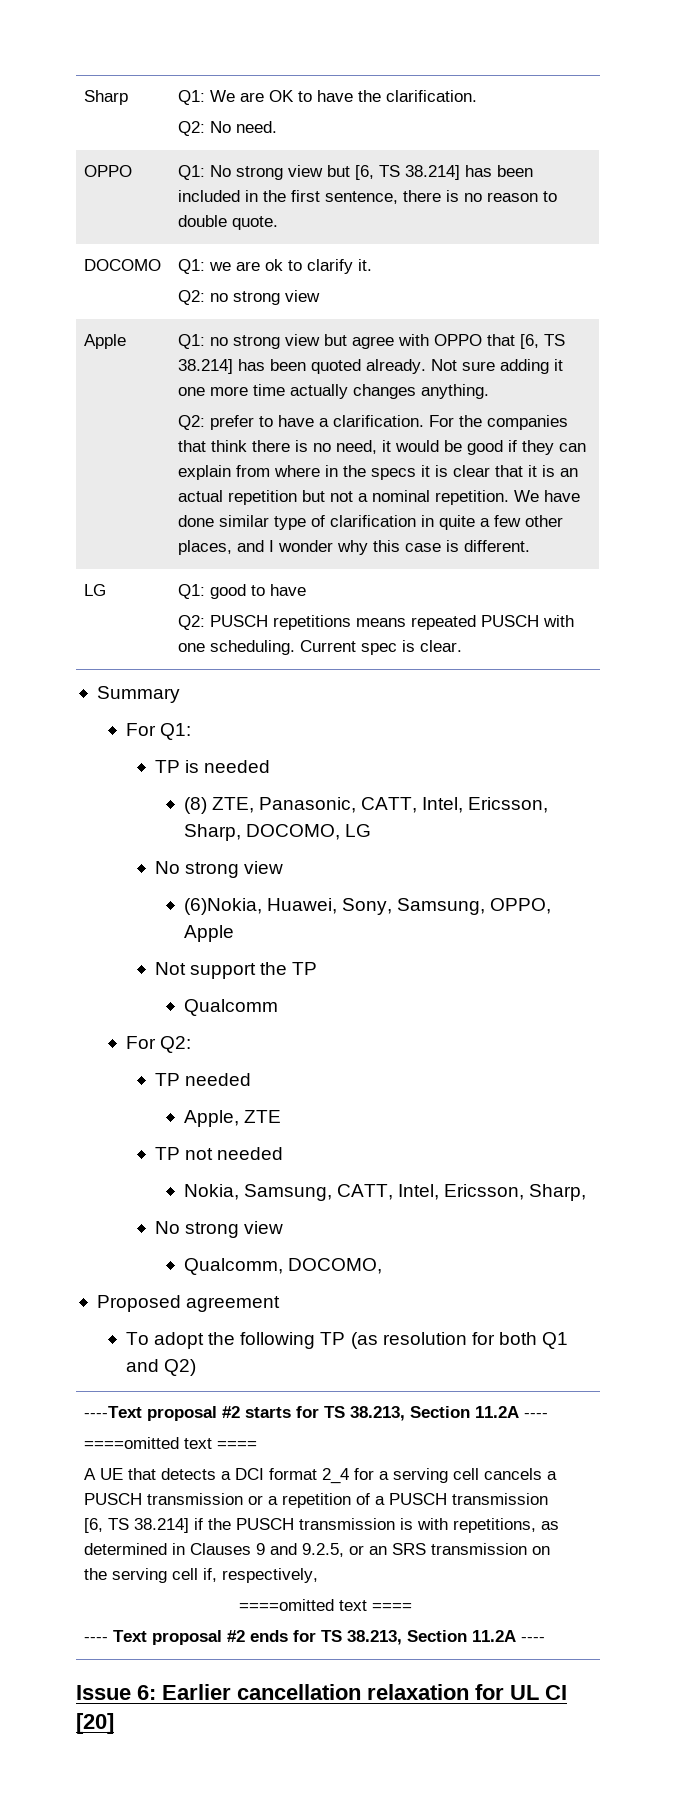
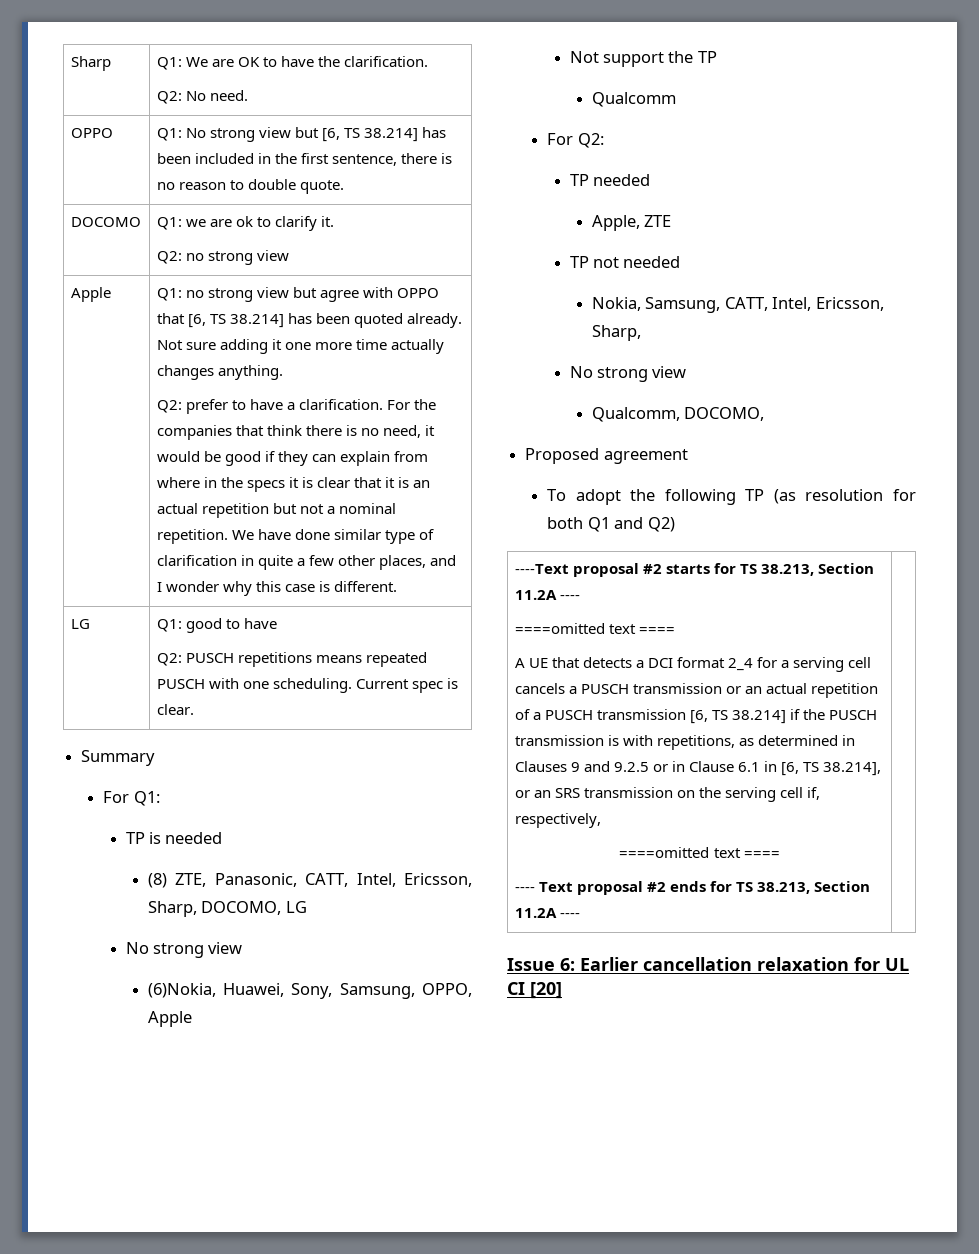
- A UE that detects a DCI format 2_4 for a serving cell cancels a PUSCH transmission or a repetition of a PUSCH transmission [6, TS 38.214] if the PUSCH transmission is with repetitions, as determined in Clauses 9 and 9.2.5, or an SRS transmission on the serving cell if, respectively,
+ A UE that detects a DCI format 2_4 for a serving cell cancels a PUSCH transmission or an actual repetition of a PUSCH transmission [6, TS 38.214] if the PUSCH transmission is with repetitions, as determined in Clauses 9 and 9.2.5 or in Clause 6.1 in [6, TS 38.214], or an SRS transmission on the serving cell if, respectively,

